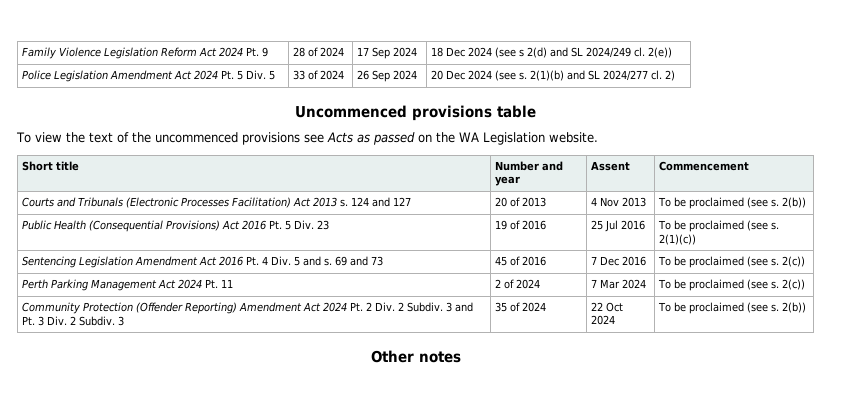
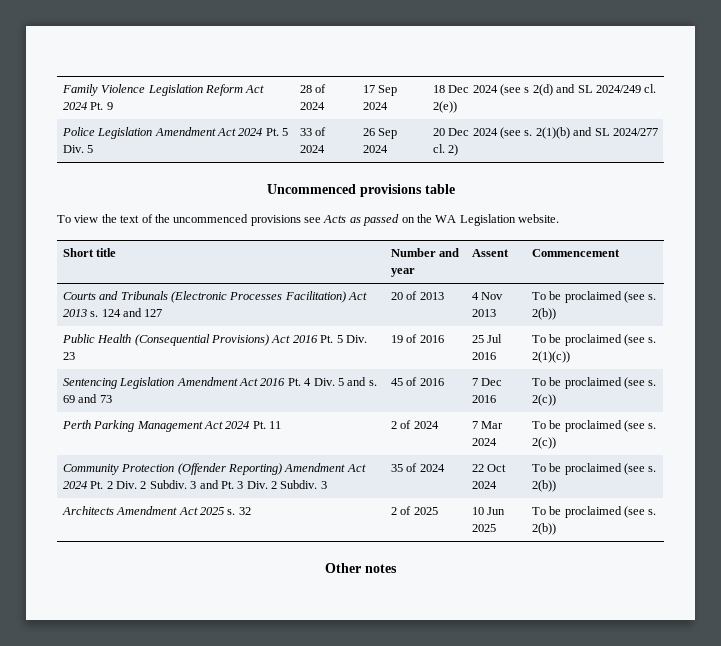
+ Architects Amendment Act 2025 s. 32 | 2 of 2025 | 10 Jun 2025 | To be proclaimed (see s. 2(b))

